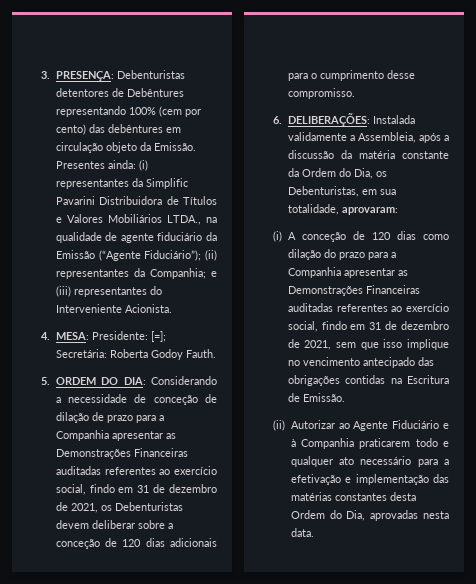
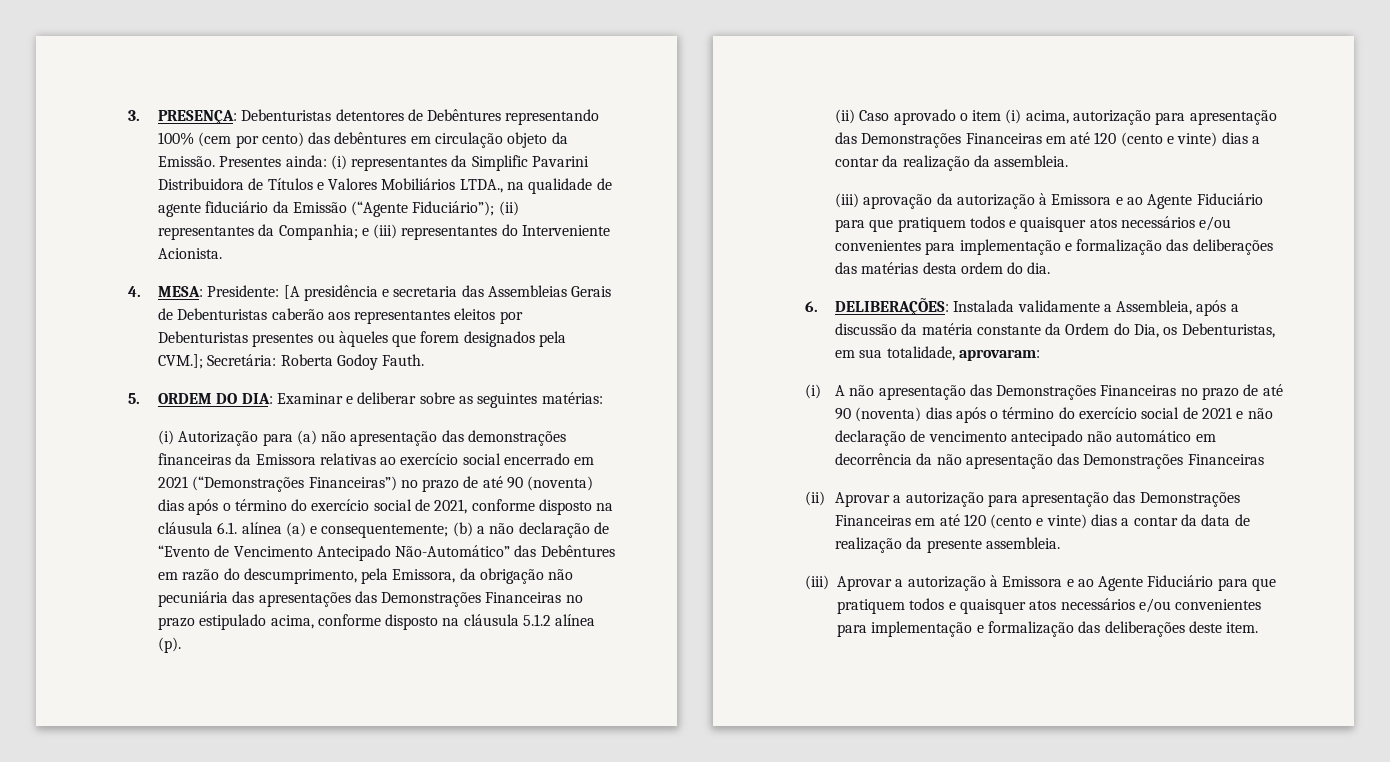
- 4. MESA: Presidente: [=]; Secretária: Roberta Godoy Fauth.
+ 4. MESA: Presidente: [A presidência e secretaria das Assembleias Gerais de Debenturistas caberão aos representantes eleitos por Debenturistas presentes ou àqueles que forem designados pela CVM.]; Secretária: Roberta Godoy Fauth.
- 5. ORDEM DO DIA: Considerando a necessidade de conceção de dilação de prazo para a Companhia apresentar as Demonstrações Financeiras auditadas referentes ao exercício social, findo em 31 de dezembro de 2021, os Debenturistas devem deliberar sobre a conceção de 120 dias adicionais para o cumprimento desse compromisso.
+ 5. ORDEM DO DIA: Examinar e deliberar sobre as seguintes matérias:
+ (i) Autorização para (a) não apresentação das demonstrações financeiras da Emissora relativas ao exercício social encerrado em 2021 (“Demonstrações Financeiras”) no prazo de até 90 (noventa) dias após o término do exercício social de 2021, conforme disposto na cláusula 6.1. alínea (a) e consequentemente; (b) a não declaração de “Evento de Vencimento Antecipado Não-Automático” das Debêntures em razão do descumprimento, pela Emissora, da obrigação não pecuniária das apresentações das Demonstrações Financeiras no prazo estipulado acima, conforme disposto na cláusula 5.1.2 alínea (p).
+ (ii) Caso aprovado o item (i) acima, autorização para apresentação das Demonstrações Financeiras em até 120 (cento e vinte) dias a contar da realização da assembleia.
+ (iii) aprovação da autorização à Emissora e ao Agente Fiduciário para que pratiquem todos e quaisquer atos necessários e/ou convenientes para implementação e formalização das deliberações das matérias desta ordem do dia.
- (i) A conceção de 120 dias como dilação do prazo para a Companhia apresentar as Demonstrações Financeiras auditadas referentes ao exercício social, findo em 31 de dezembro de 2021, sem que isso implique no vencimento antecipado das obrigações contidas na Escritura de Emissão.
- (ii) Autorizar ao Agente Fiduciário e à Companhia praticarem todo e qualquer ato necessário para a efetivação e implementação das matérias constantes desta Ordem do Dia, aprovadas nesta data.
+ (i) A não apresentação das Demonstrações Financeiras no prazo de até 90 (noventa) dias após o término do exercício social de 2021 e não declaração de vencimento antecipado não automático em decorrência da não apresentação das Demonstrações Financeiras
+ (ii) Aprovar a autorização para apresentação das Demonstrações Financeiras em até 120 (cento e vinte) dias a contar da data de realização da presente assembleia.
+ (iii) Aprovar a autorização à Emissora e ao Agente Fiduciário para que pratiquem todos e quaisquer atos necessários e/ou convenientes para implementação e formalização das deliberações deste item.

